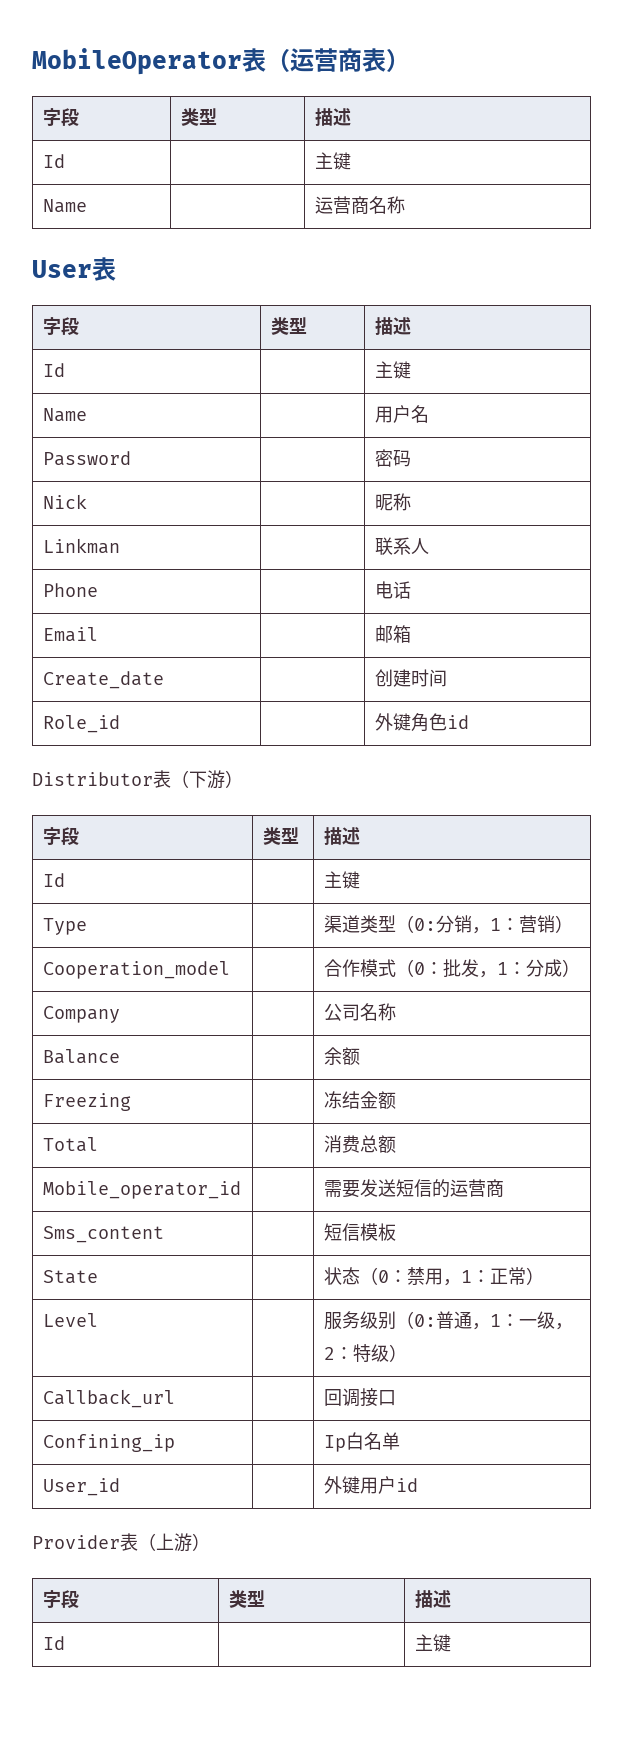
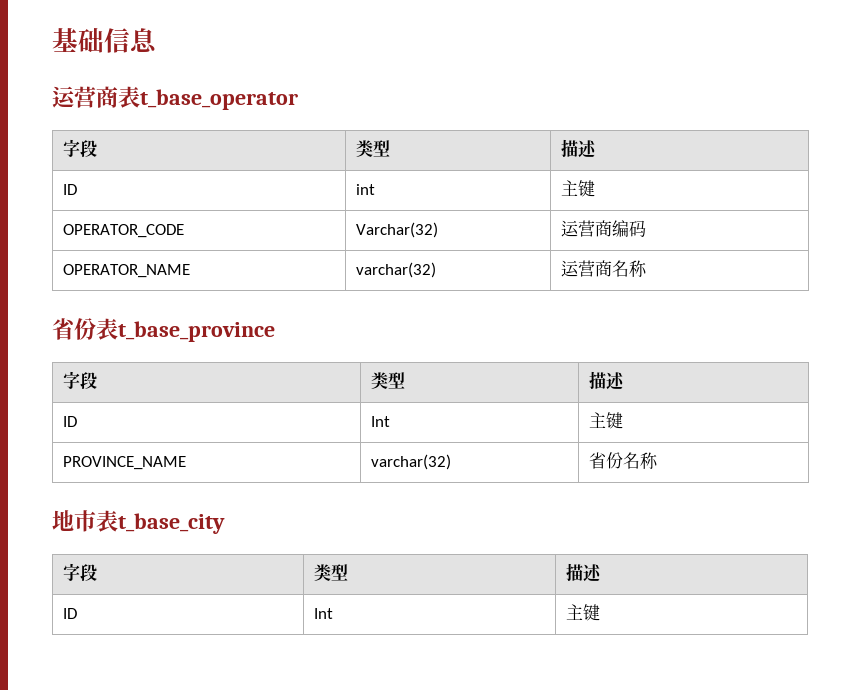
- MobileOperator表（运营商表）
+ 基础信息
+ 运营商表t_base_operator
  字段 | 类型 | 描述
- Id | | 主键
- Name | | 运营商名称
+ ID | int | 主键
+ OPERATOR_CODE | Varchar(32) | 运营商编码
+ OPERATOR_NAME | varchar(32) | 运营商名称
- User表
+ 省份表t_base_province
  字段 | 类型 | 描述
- Id | | 主键
- Name | | 用户名
- Password | | 密码
- Nick | | 昵称
- Linkman | | 联系人
- Phone | | 电话
- Email | | 邮箱
- Create_date | | 创建时间
- Role_id | | 外键角色id
- Distributor表（下游）
+ ID | Int | 主键
+ PROVINCE_NAME | varchar(32) | 省份名称
+ 地市表t_base_city
  字段 | 类型 | 描述
- Id | | 主键
- Type | | 渠道类型（0:分销，1：营销）
- Cooperation_model | | 合作模式（0：批发，1：分成）
- Company | | 公司名称
- Balance | | 余额
- Freezing | | 冻结金额
- Total | | 消费总额
- Mobile_operator_id | | 需要发送短信的运营商
- Sms_content | | 短信模板
- State | | 状态（0：禁用，1：正常）
- Level | | 服务级别（0:普通，1：一级，2：特级）
- Callback_url | | 回调接口
- Confining_ip | | Ip白名单
- User_id | | 外键用户id
- Provider表（上游）
- 字段 | 类型 | 描述
- Id | | 主键
+ ID | Int | 主键

